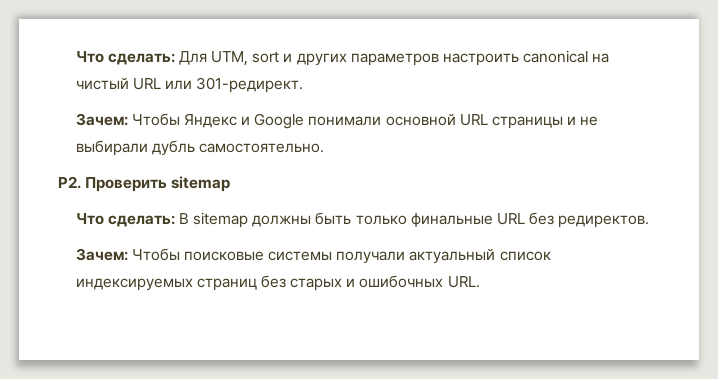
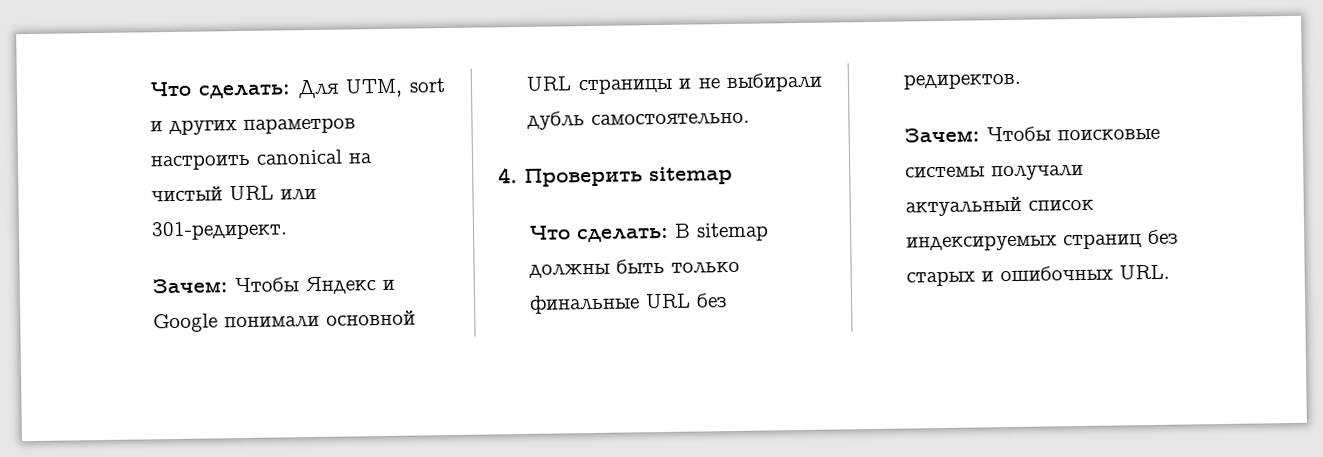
- P2. Проверить sitemap
+ 4. Проверить sitemap

